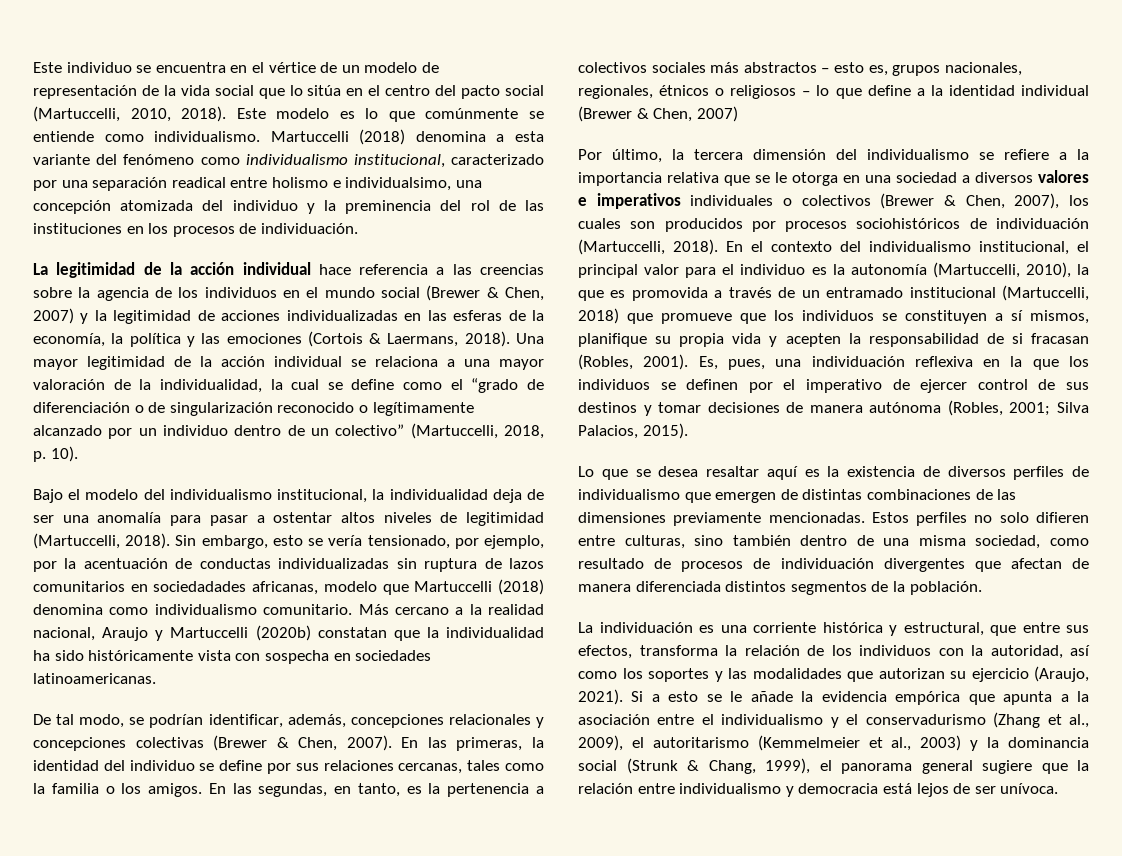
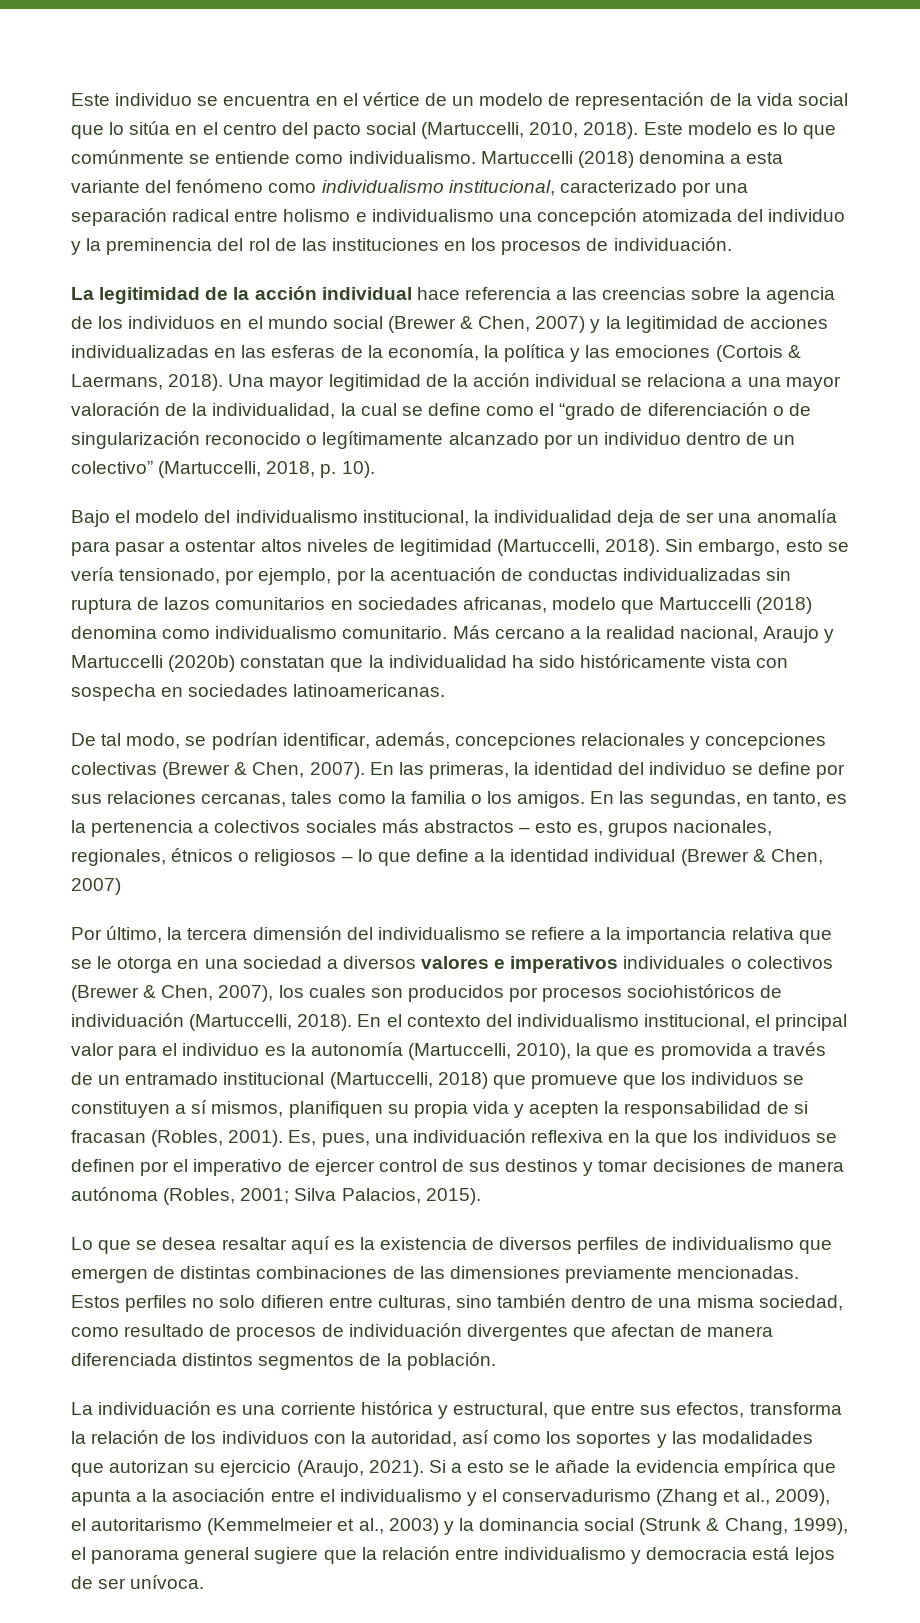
- Martuccelli (2018) denomina a esta variante del fenómeno como individualismo institucional, caracterizado por una separación readical entre holismo e individualsimo, una concepción atomizada del individuo y la preminencia del rol de las instituciones en los procesos de individuación.
+ Martuccelli (2018) denomina a esta variante del fenómeno como individualismo institucional, caracterizado por una separación radical entre holismo e individualismo una concepción atomizada del individuo y la preminencia del rol de las instituciones en los procesos de individuación.
- Sin embargo, esto se vería tensionado, por ejemplo, por la acentuación de conductas individualizadas sin ruptura de lazos comunitarios en sociedadades africanas, modelo que Martuccelli (2018) denomina como individualismo comunitario.
+ Sin embargo, esto se vería tensionado, por ejemplo, por la acentuación de conductas individualizadas sin ruptura de lazos comunitarios en sociedades africanas, modelo que Martuccelli (2018) denomina como individualismo comunitario.
- En el contexto del individualismo institucional, el principal valor para el individuo es la autonomía (Martuccelli, 2010), la que es promovida a través de un entramado institucional (Martuccelli, 2018) que promueve que los individuos se constituyen a sí mismos, planifique su propia vida y acepten la responsabilidad de si fracasan (Robles, 2001).
+ En el contexto del individualismo institucional, el principal valor para el individuo es la autonomía (Martuccelli, 2010), la que es promovida a través de un entramado institucional (Martuccelli, 2018) que promueve que los individuos se constituyen a sí mismos, planifiquen su propia vida y acepten la responsabilidad de si fracasan (Robles, 2001).
- Si a esto se le añade la evidencia empórica que apunta a la asociación entre el individualismo y el conservadurismo (Zhang et al., 2009), el autoritarismo (Kemmelmeier et al., 2003) y la dominancia social (Strunk & Chang, 1999), el panorama general sugiere que la relación entre individualismo y democracia está lejos de ser unívoca.
+ Si a esto se le añade la evidencia empírica que apunta a la asociación entre el individualismo y el conservadurismo (Zhang et al., 2009), el autoritarismo (Kemmelmeier et al., 2003) y la dominancia social (Strunk & Chang, 1999), el panorama general sugiere que la relación entre individualismo y democracia está lejos de ser unívoca.

